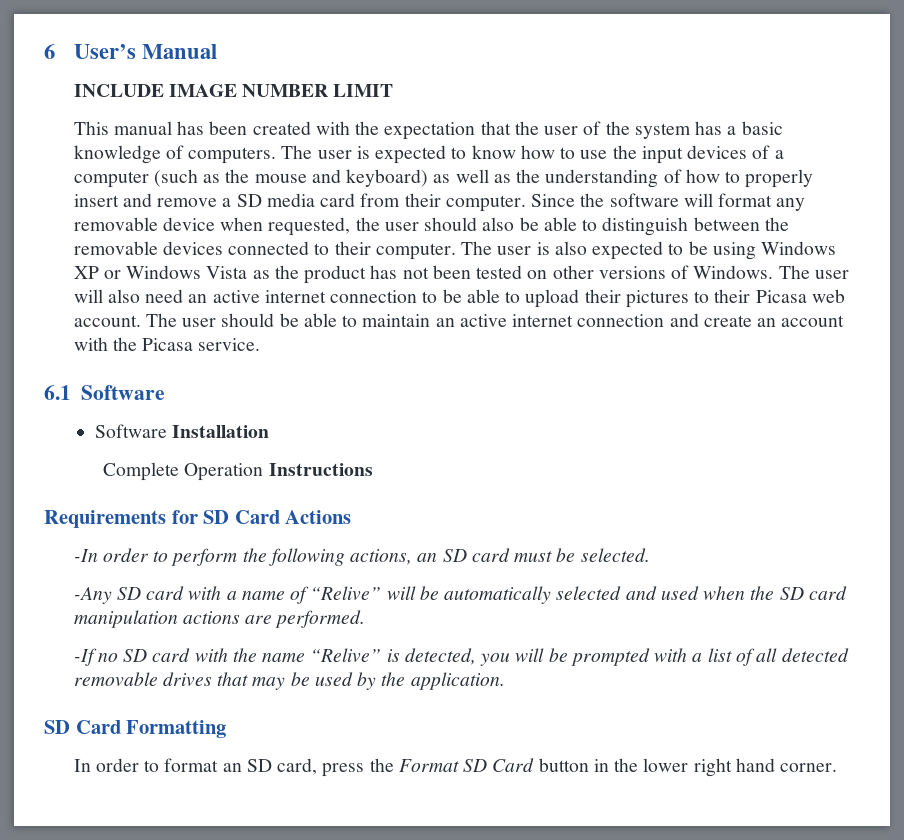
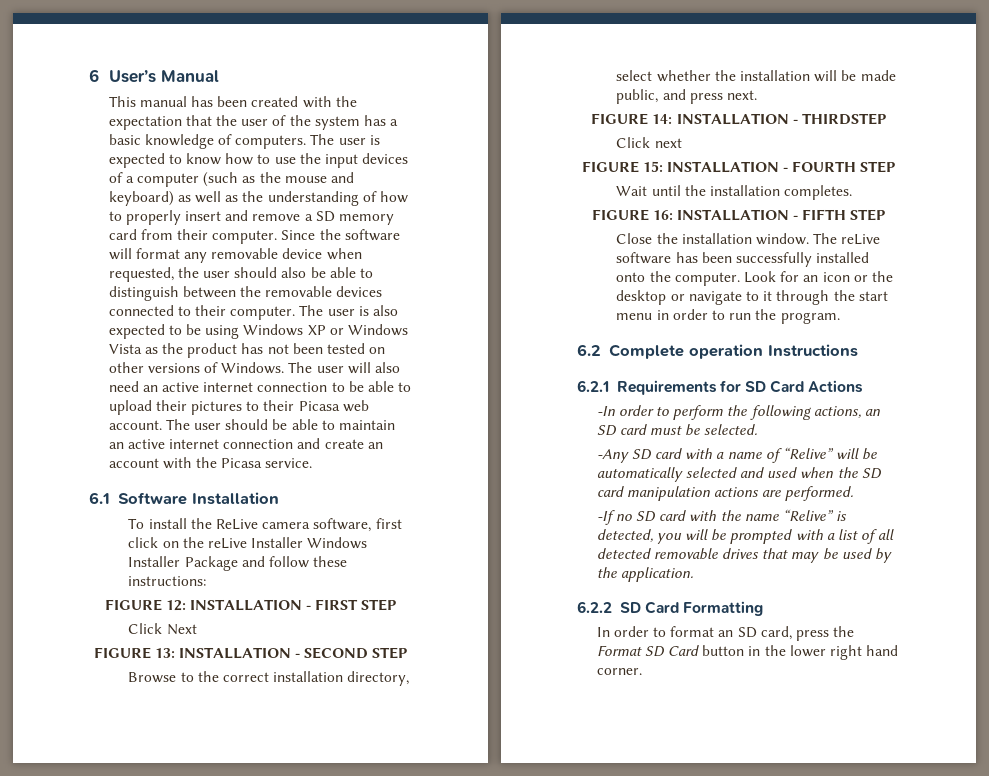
- INCLUDE IMAGE NUMBER LIMIT
- The user is expected to know how to use the input devices of a computer (such as the mouse and keyboard) as well as the understanding of how to properly insert and remove a SD media card from their computer.
+ The user is expected to know how to use the input devices of a computer (such as the mouse and keyboard) as well as the understanding of how to properly insert and remove a SD memory card from their computer.
- 6.1 Software
- Software Installation
+ 6.1 Software Installation
- Complete Operation Instructions
+ To install the ReLive camera software, first click on the reLive Installer Windows Installer Package and follow these instructions:
+ FIGURE 12: INSTALLATION - FIRST STEP
+ Click Next
+ FIGURE 13: INSTALLATION - SECOND STEP
+ Browse to the correct installation directory, select whether the installation will be made public, and press next.
+ FIGURE 14: INSTALLATION - THIRDSTEP
+ Click next
+ FIGURE 15: INSTALLATION - FOURTH STEP
+ Wait until the installation completes.
+ FIGURE 16: INSTALLATION - FIFTH STEP
+ Close the installation window. The reLive software has been successfully installed onto the computer. Look for an icon or the desktop or navigate to it through the start menu in order to run the program.
+ 6.2 Complete operation Instructions
- Requirements for SD Card Actions
+ 6.2.1 Requirements for SD Card Actions
- SD Card Formatting
+ 6.2.2 SD Card Formatting

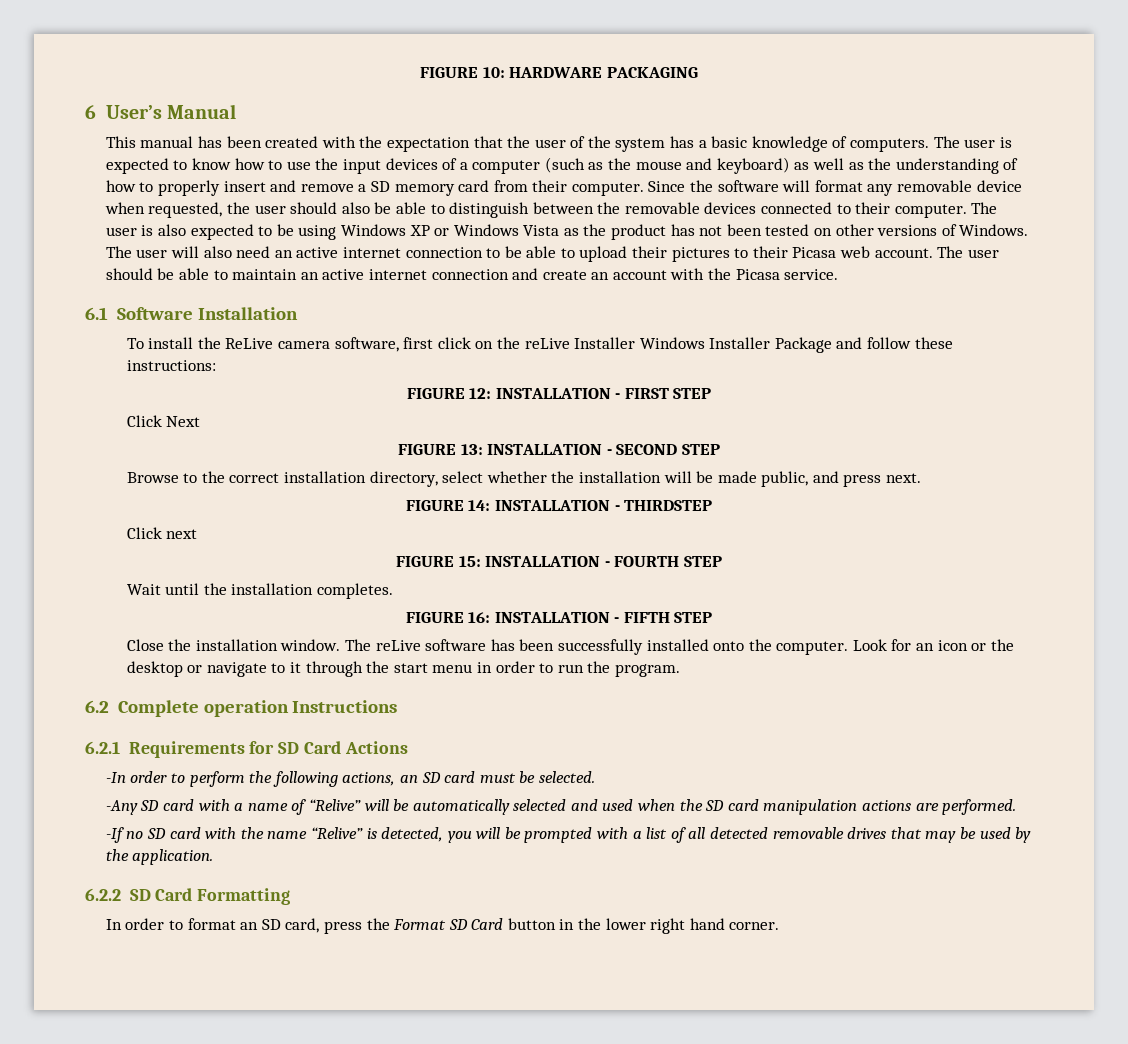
+ FIGURE 10: HARDWARE PACKAGING

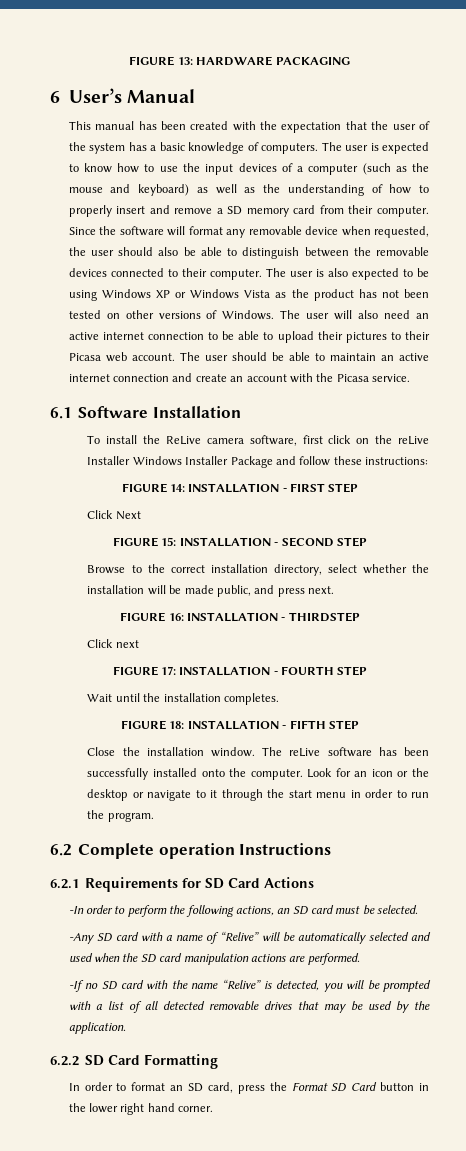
- FIGURE 10: HARDWARE PACKAGING
+ FIGURE 13: HARDWARE PACKAGING
- FIGURE 12: INSTALLATION - FIRST STEP
+ FIGURE 14: INSTALLATION - FIRST STEP
- FIGURE 13: INSTALLATION - SECOND STEP
+ FIGURE 15: INSTALLATION - SECOND STEP
- FIGURE 14: INSTALLATION - THIRDSTEP
+ FIGURE 16: INSTALLATION - THIRDSTEP
- FIGURE 15: INSTALLATION - FOURTH STEP
+ FIGURE 17: INSTALLATION - FOURTH STEP
- FIGURE 16: INSTALLATION - FIFTH STEP
+ FIGURE 18: INSTALLATION - FIFTH STEP

